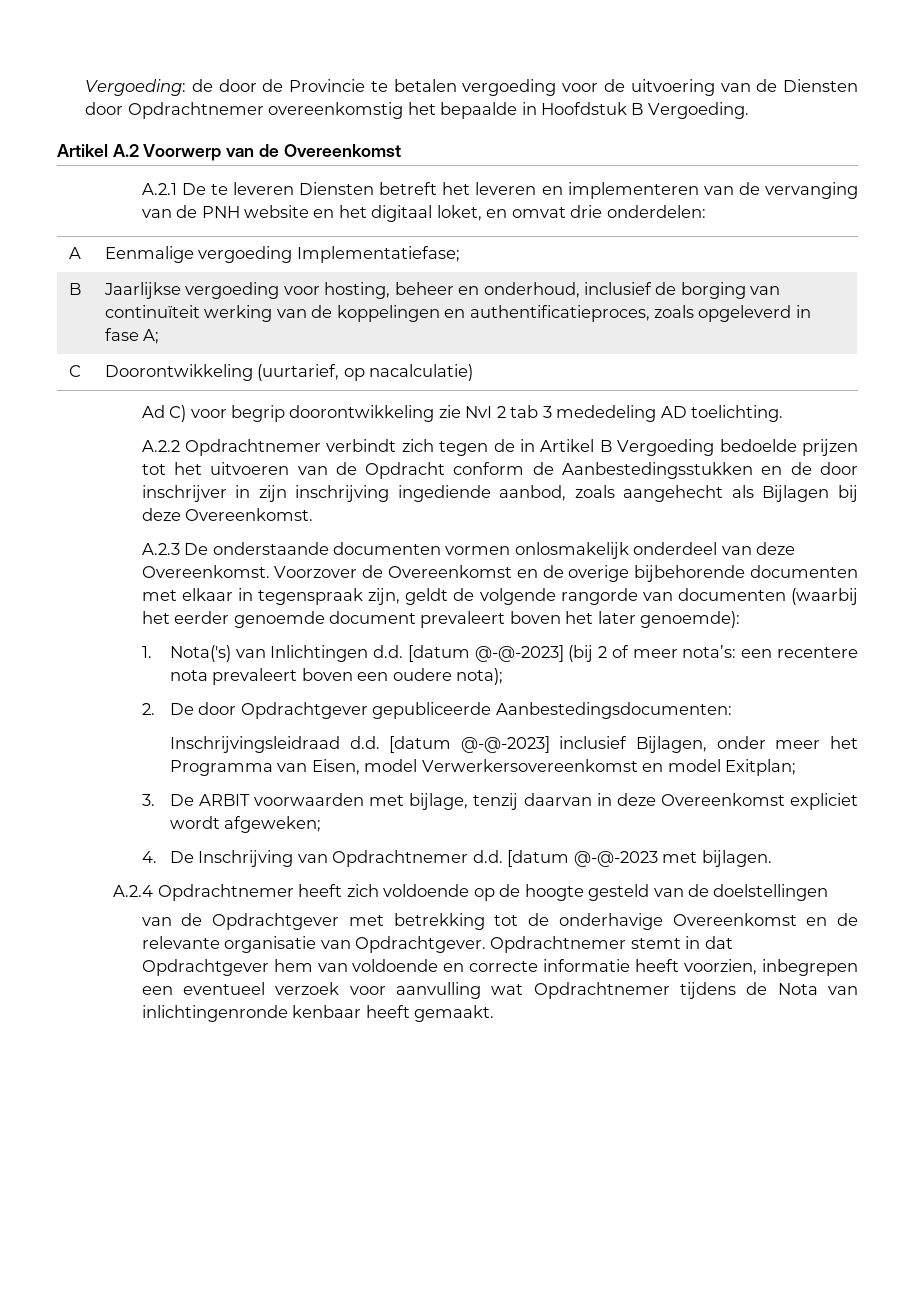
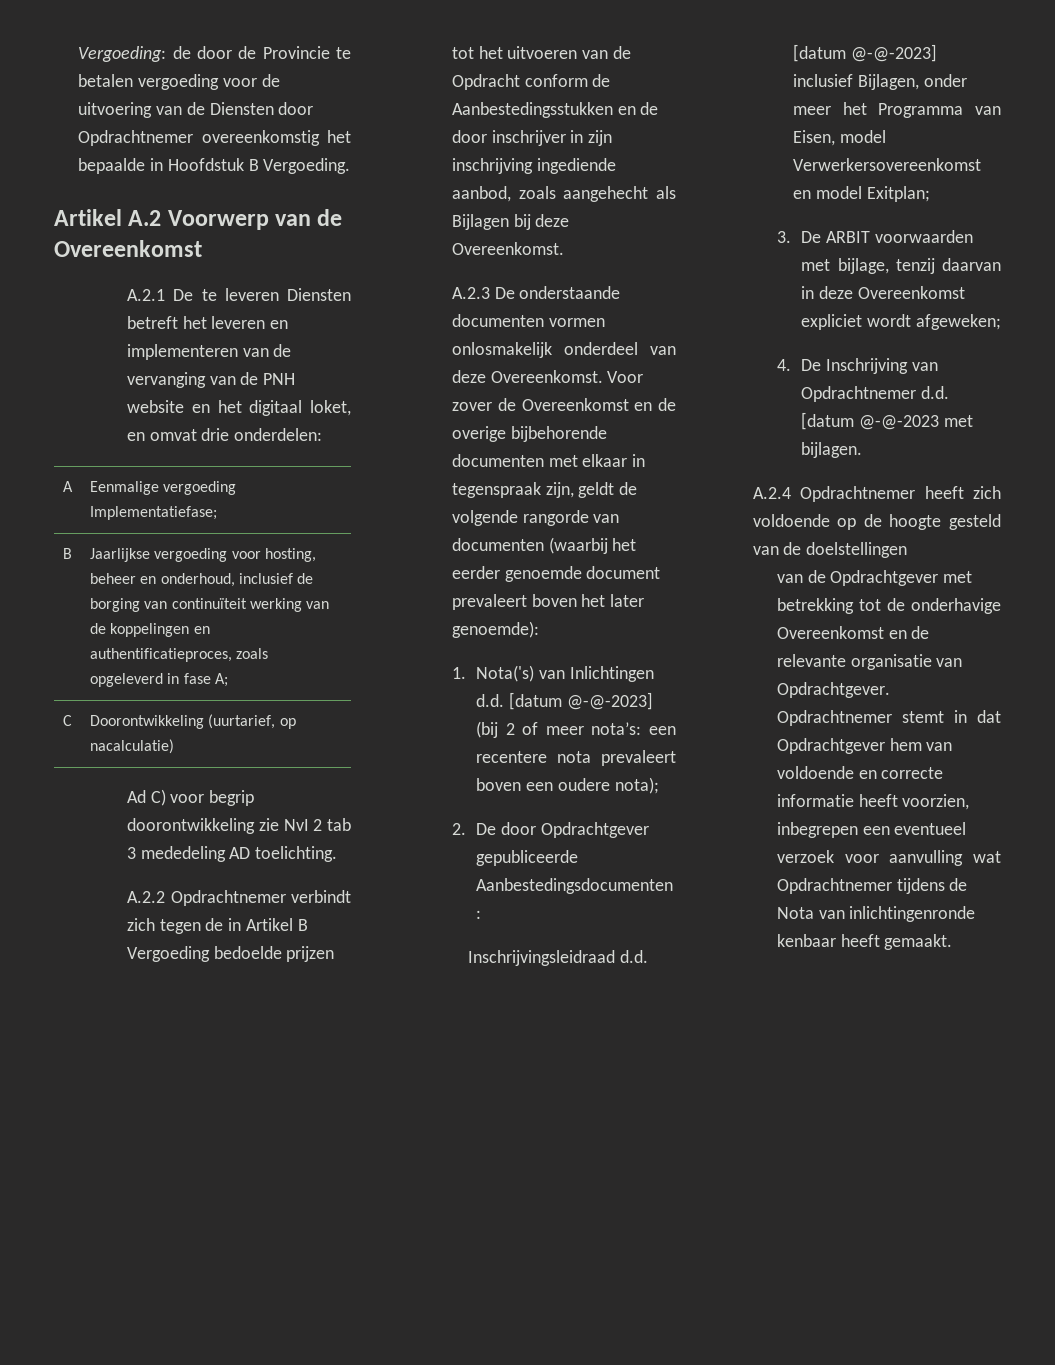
- Voorzover de Overeenkomst en de overige bijbehorende documenten met elkaar in tegenspraak zijn, geldt de volgende rangorde van documenten (waarbij het eerder genoemde document prevaleert boven het later genoemde):
+ Voor zover de Overeenkomst en de overige bijbehorende documenten met elkaar in tegenspraak zijn, geldt de volgende rangorde van documenten (waarbij het eerder genoemde document prevaleert boven het later genoemde):

